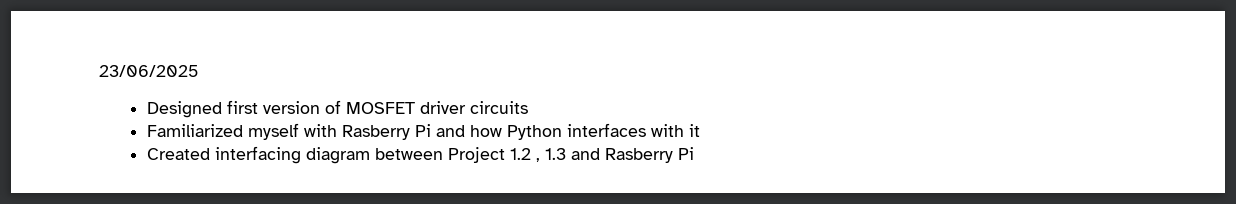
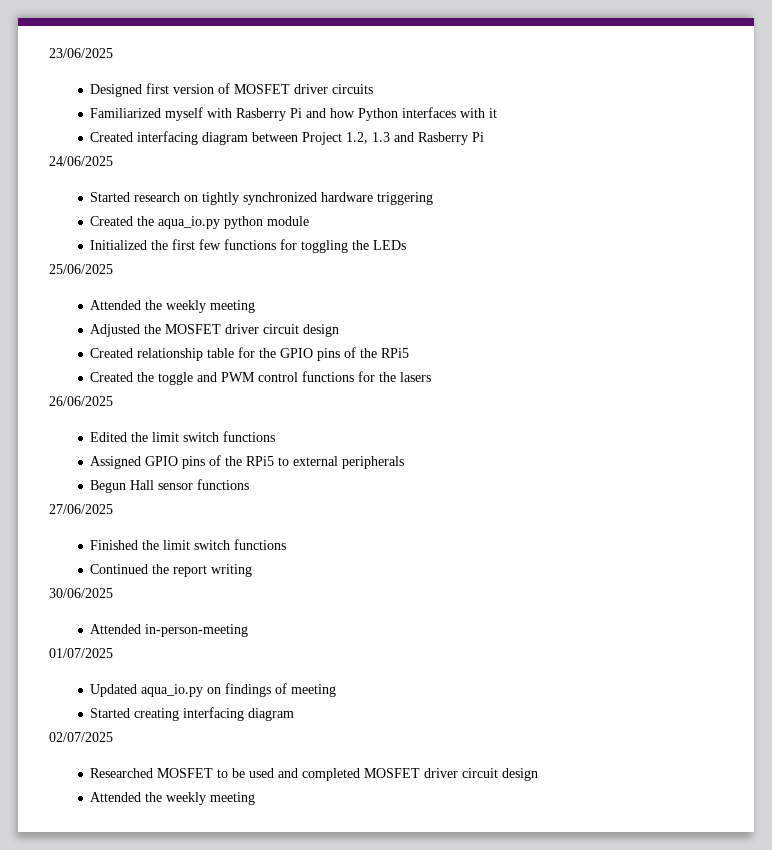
- Created interfacing diagram between Project 1.2 , 1.3 and Rasberry Pi
+ Created interfacing diagram between Project 1.2, 1.3 and Rasberry Pi
+ 24/06/2025
+ Started research on tightly synchronized hardware triggering
+ Created the aqua_io.py python module
+ Initialized the first few functions for toggling the LEDs
+ 25/06/2025
+ Attended the weekly meeting
+ Adjusted the MOSFET driver circuit design
+ Created relationship table for the GPIO pins of the RPi5
+ Created the toggle and PWM control functions for the lasers
+ 26/06/2025
+ Edited the limit switch functions
+ Assigned GPIO pins of the RPi5 to external peripherals
+ Begun Hall sensor functions
+ 27/06/2025
+ Finished the limit switch functions
+ Continued the report writing
+ 30/06/2025
+ Attended in-person-meeting
+ 01/07/2025
+ Updated aqua_io.py on findings of meeting
+ Started creating interfacing diagram
+ 02/07/2025
+ Researched MOSFET to be used and completed MOSFET driver circuit design
+ Attended the weekly meeting

